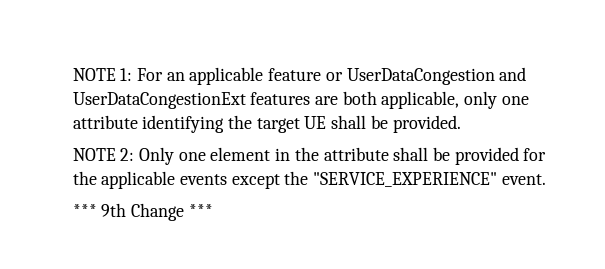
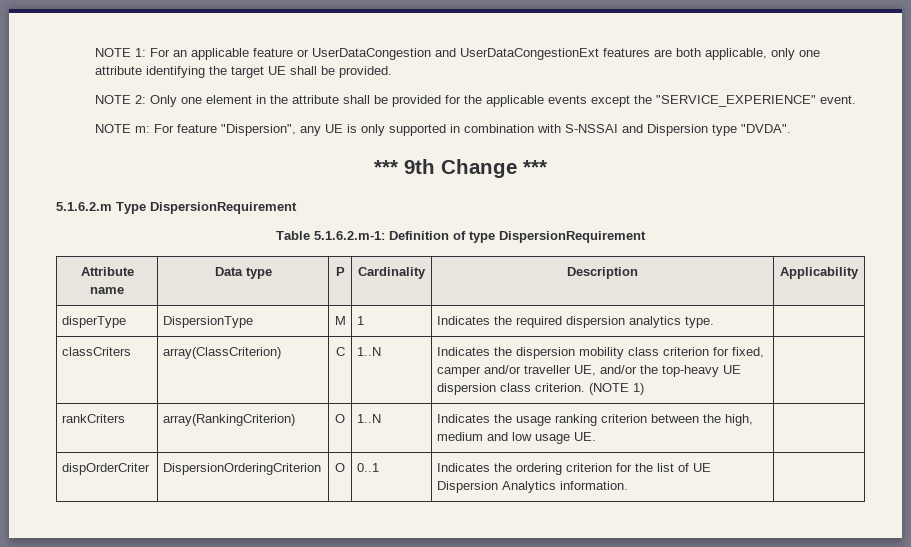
+ NOTE m: For feature "Dispersion", any UE is only supported in combination with S-NSSAI and Dispersion type "DVDA".
  *** 9th Change ***
+ 5.1.6.2.m Type DispersionRequirement
+ Table 5.1.6.2.m-1: Definition of type DispersionRequirement
+ Attribute name | Data type | P | Cardinality | Description | Applicability
+ disperType | DispersionType | M | 1 | Indicates the required dispersion analytics type. |
+ classCriters | array(ClassCriterion) | C | 1..N | Indicates the dispersion mobility class criterion for fixed, camper and/or traveller UE, and/or the top-heavy UE dispersion class criterion. (NOTE 1) |
+ rankCriters | array(RankingCriterion) | O | 1..N | Indicates the usage ranking criterion between the high, medium and low usage UE. |
+ dispOrderCriter | DispersionOrderingCriterion | O | 0..1 | Indicates the ordering criterion for the list of UE Dispersion Analytics information. |

